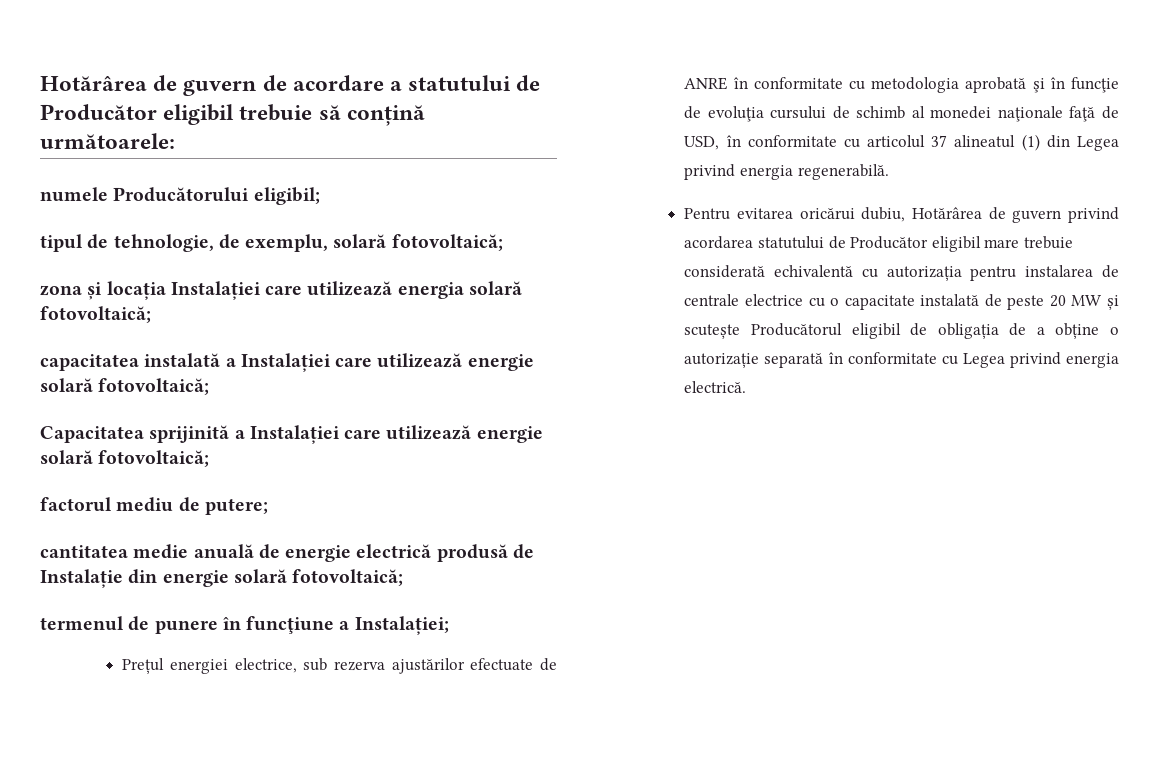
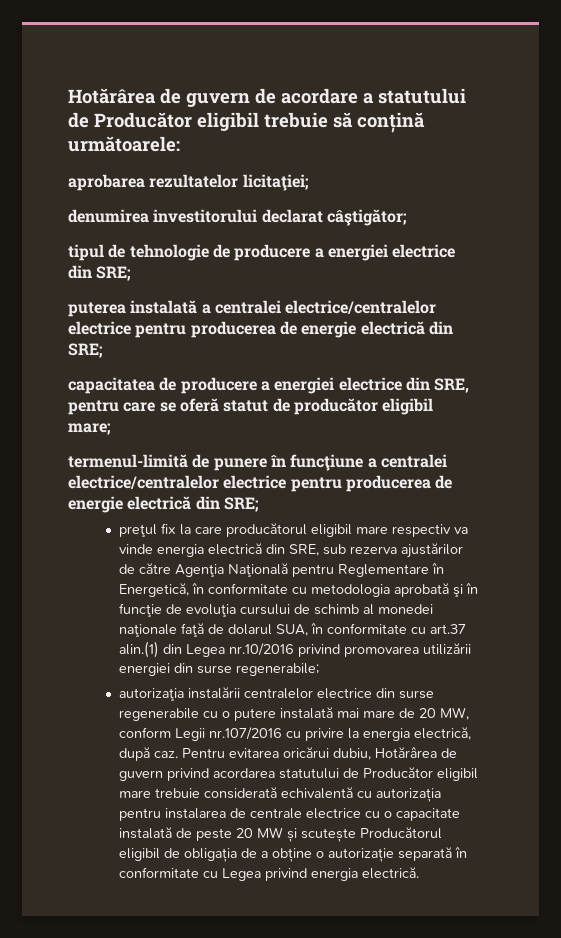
- numele Producătorului eligibil;
- tipul de tehnologie, de exemplu, solară fotovoltaică;
- zona și locația Instalației care utilizează energia solară fotovoltaică;
- capacitatea instalată a Instalației care utilizează energie solară fotovoltaică;
- Capacitatea sprijinită a Instalației care utilizează energie solară fotovoltaică;
- factorul mediu de putere;
- cantitatea medie anuală de energie electrică produsă de Instalație din energie solară fotovoltaică;
- termenul de punere în funcţiune a Instalației;
- Prețul energiei electrice, sub rezerva ajustărilor efectuate de ANRE în conformitate cu metodologia aprobată şi în funcţie de evoluţia cursului de schimb al monedei naţionale faţă de USD, în conformitate cu articolul 37 alineatul (1) din Legea privind energia regenerabilă.
- Pentru evitarea oricărui dubiu, Hotărârea de guvern privind acordarea statutului de Producător eligibil mare trebuie considerată echivalentă cu autorizația pentru instalarea de centrale electrice cu o capacitate instalată de peste 20 MW și scutește Producătorul eligibil de obligația de a obține o autorizație separată în conformitate cu Legea privind energia electrică.
+ aprobarea rezultatelor licitaţiei;
+ denumirea investitorului declarat câştigător;
+ tipul de tehnologie de producere a energiei electrice din SRE;
+ puterea instalată a centralei electrice/centralelor electrice pentru producerea de energie electrică din SRE;
+ capacitatea de producere a energiei electrice din SRE, pentru care se oferă statut de producător eligibil mare;
+ termenul-limită de punere în funcţiune a centralei electrice/centralelor electrice pentru producerea de energie electrică din SRE;
+ preţul fix la care producătorul eligibil mare respectiv va vinde energia electrică din SRE, sub rezerva ajustărilor de către Agenţia Naţională pentru Reglementare în Energetică, în conformitate cu metodologia aprobată şi în funcţie de evoluţia cursului de schimb al monedei naţionale faţă de dolarul SUA, în conformitate cu art.37 alin.(1) din Legea nr.10/2016 privind promovarea utilizării energiei din surse regenerabile;
+ autorizaţia instalării centralelor electrice din surse regenerabile cu o putere instalată mai mare de 20 MW, conform Legii nr.107/2016 cu privire la energia electrică, după caz. Pentru evitarea oricărui dubiu, Hotărârea de guvern privind acordarea statutului de Producător eligibil mare trebuie considerată echivalentă cu autorizația pentru instalarea de centrale electrice cu o capacitate instalată de peste 20 MW și scutește Producătorul eligibil de obligația de a obține o autorizație separată în conformitate cu Legea privind energia electrică.

